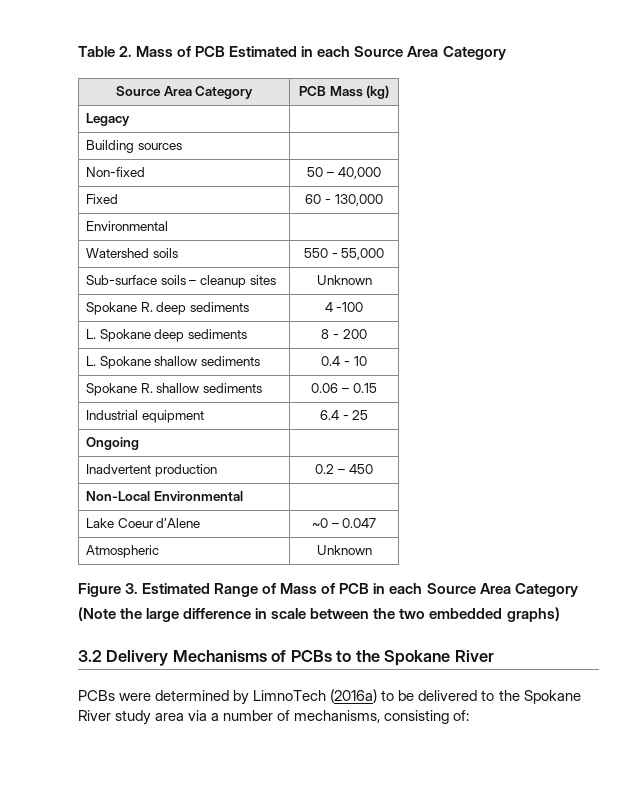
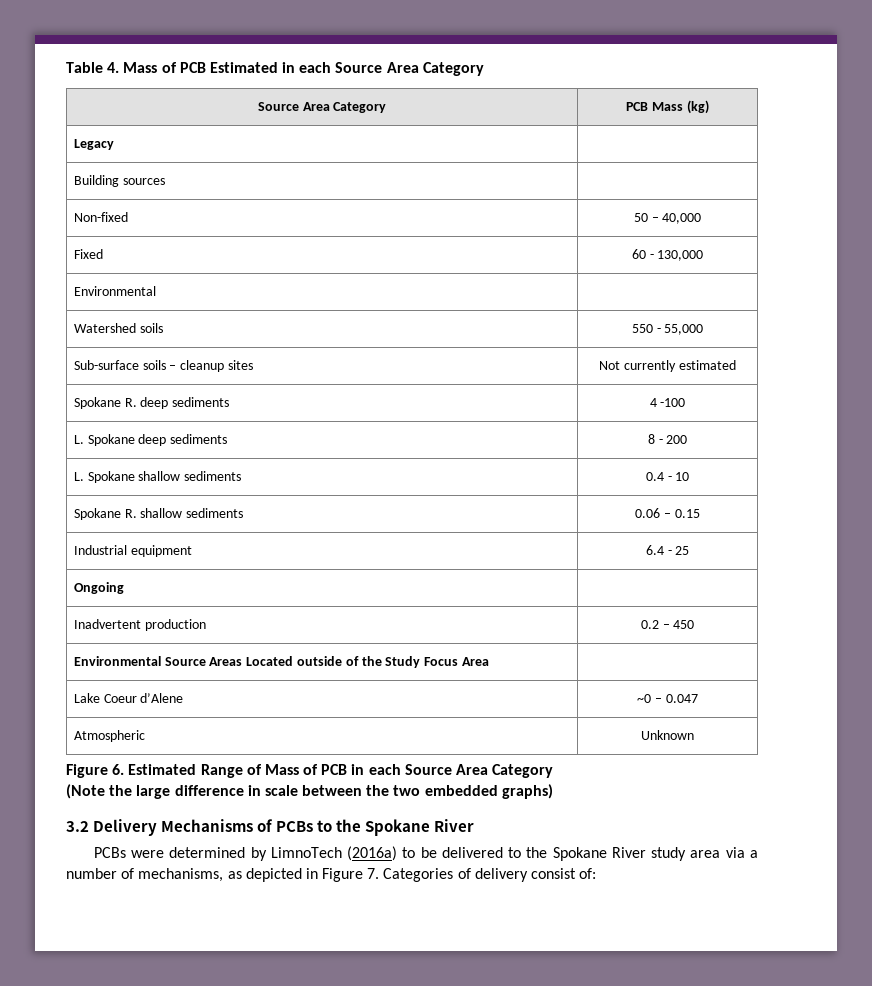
- Table 2. Mass of PCB Estimated in each Source Area Category
+ Table 4. Mass of PCB Estimated in each Source Area Category
- Sub-surface soils – cleanup sites | Unknown
+ Sub-surface soils – cleanup sites | Not currently estimated
- Non-Local Environmental |
+ Environmental Source Areas Located outside of the Study Focus Area |
- Figure 3. Estimated Range of Mass of PCB in each Source Area Category
+ Figure 6. Estimated Range of Mass of PCB in each Source Area Category
- PCBs were determined by LimnoTech (2016a) to be delivered to the Spokane River study area via a number of mechanisms, consisting of:
+ PCBs were determined by LimnoTech (2016a) to be delivered to the Spokane River study area via a number of mechanisms, as depicted in Figure 7. Categories of delivery consist of:

